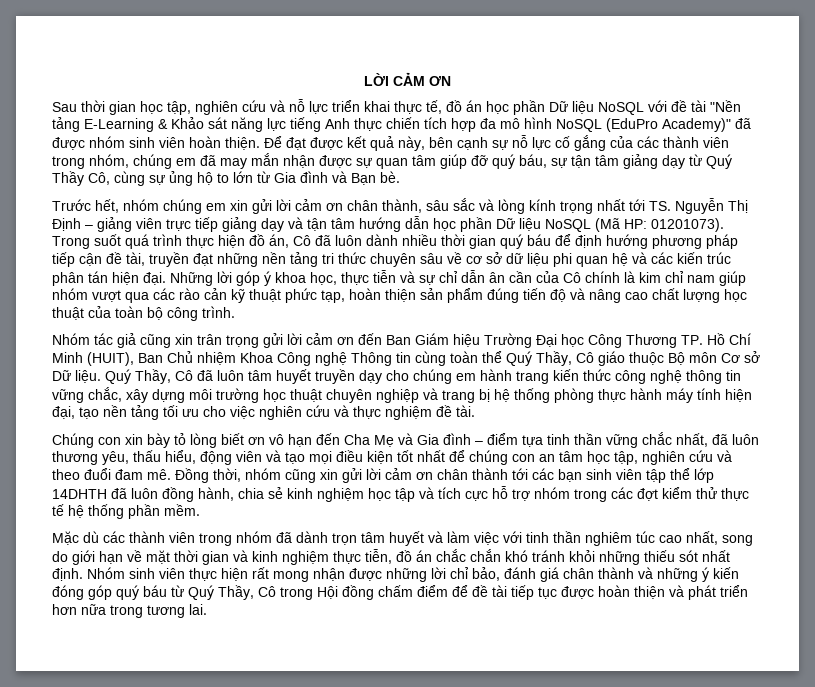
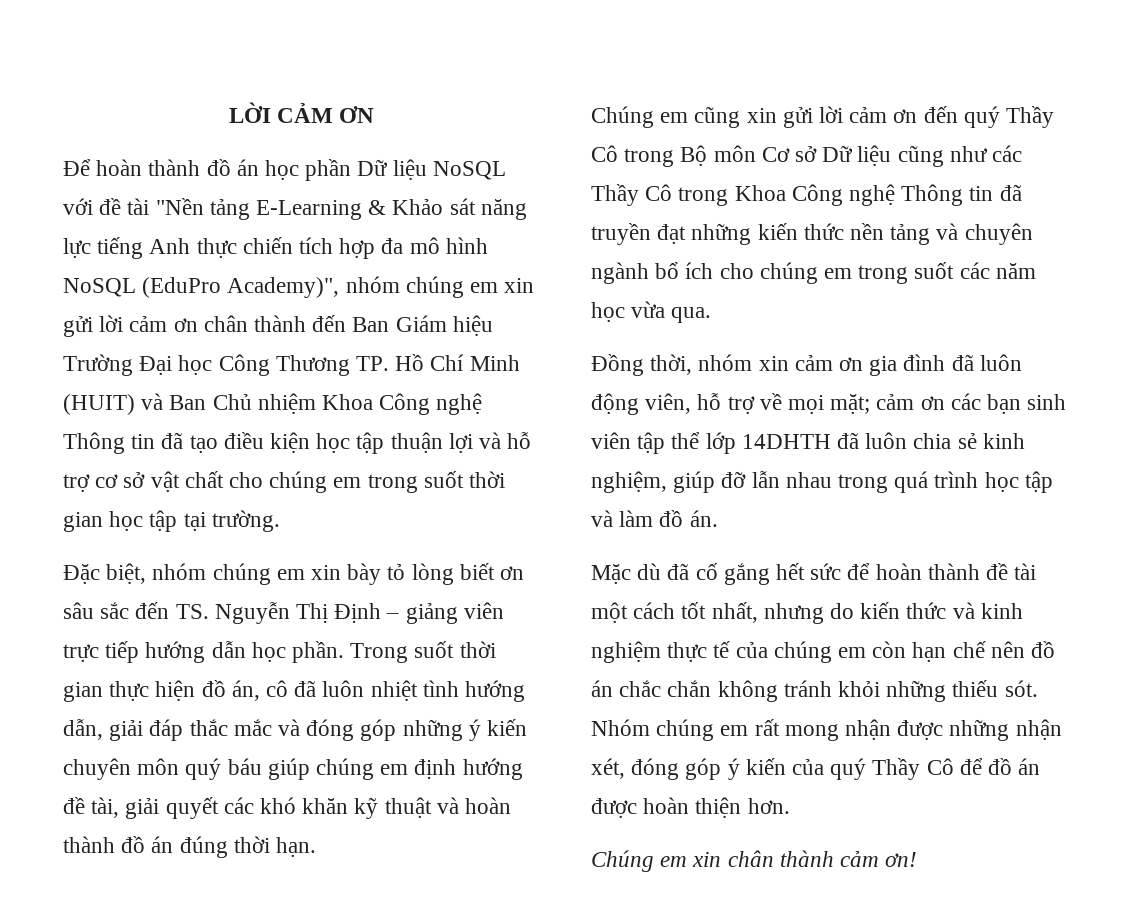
- Sau thời gian học tập, nghiên cứu và nỗ lực triển khai thực tế, đồ án học phần Dữ liệu NoSQL với đề tài "Nền tảng E-Learning & Khảo sát năng lực tiếng Anh thực chiến tích hợp đa mô hình NoSQL (EduPro Academy)" đã được nhóm sinh viên hoàn thiện. Để đạt được kết quả này, bên cạnh sự nỗ lực cố gắng của các thành viên trong nhóm, chúng em đã may mắn nhận được sự quan tâm giúp đỡ quý báu, sự tận tâm giảng dạy từ Quý Thầy Cô, cùng sự ủng hộ to lớn từ Gia đình và Bạn bè.
- Trước hết, nhóm chúng em xin gửi lời cảm ơn chân thành, sâu sắc và lòng kính trọng nhất tới TS. Nguyễn Thị Định – giảng viên trực tiếp giảng dạy và tận tâm hướng dẫn học phần Dữ liệu NoSQL (Mã HP: 01201073). Trong suốt quá trình thực hiện đồ án, Cô đã luôn dành nhiều thời gian quý báu để định hướng phương pháp tiếp cận đề tài, truyền đạt những nền tảng tri thức chuyên sâu về cơ sở dữ liệu phi quan hệ và các kiến trúc phân tán hiện đại. Những lời góp ý khoa học, thực tiễn và sự chỉ dẫn ân cần của Cô chính là kim chỉ nam giúp nhóm vượt qua các rào cản kỹ thuật phức tạp, hoàn thiện sản phẩm đúng tiến độ và nâng cao chất lượng học thuật của toàn bộ công trình.
- Nhóm tác giả cũng xin trân trọng gửi lời cảm ơn đến Ban Giám hiệu Trường Đại học Công Thương TP. Hồ Chí Minh (HUIT), Ban Chủ nhiệm Khoa Công nghệ Thông tin cùng toàn thể Quý Thầy, Cô giáo thuộc Bộ môn Cơ sở Dữ liệu. Quý Thầy, Cô đã luôn tâm huyết truyền dạy cho chúng em hành trang kiến thức công nghệ thông tin vững chắc, xây dựng môi trường học thuật chuyên nghiệp và trang bị hệ thống phòng thực hành máy tính hiện đại, tạo nền tảng tối ưu cho việc nghiên cứu và thực nghiệm đề tài.
- Chúng con xin bày tỏ lòng biết ơn vô hạn đến Cha Mẹ và Gia đình – điểm tựa tinh thần vững chắc nhất, đã luôn thương yêu, thấu hiểu, động viên và tạo mọi điều kiện tốt nhất để chúng con an tâm học tập, nghiên cứu và theo đuổi đam mê. Đồng thời, nhóm cũng xin gửi lời cảm ơn chân thành tới các bạn sinh viên tập thể lớp 14DHTH đã luôn đồng hành, chia sẻ kinh nghiệm học tập và tích cực hỗ trợ nhóm trong các đợt kiểm thử thực tế hệ thống phần mềm.
- Mặc dù các thành viên trong nhóm đã dành trọn tâm huyết và làm việc với tinh thần nghiêm túc cao nhất, song do giới hạn về mặt thời gian và kinh nghiệm thực tiễn, đồ án chắc chắn khó tránh khỏi những thiếu sót nhất định. Nhóm sinh viên thực hiện rất mong nhận được những lời chỉ bảo, đánh giá chân thành và những ý kiến đóng góp quý báu từ Quý Thầy, Cô trong Hội đồng chấm điểm để đề tài tiếp tục được hoàn thiện và phát triển hơn nữa trong tương lai.
+ Để hoàn thành đồ án học phần Dữ liệu NoSQL với đề tài "Nền tảng E-Learning & Khảo sát năng lực tiếng Anh thực chiến tích hợp đa mô hình NoSQL (EduPro Academy)", nhóm chúng em xin gửi lời cảm ơn chân thành đến Ban Giám hiệu Trường Đại học Công Thương TP. Hồ Chí Minh (HUIT) và Ban Chủ nhiệm Khoa Công nghệ Thông tin đã tạo điều kiện học tập thuận lợi và hỗ trợ cơ sở vật chất cho chúng em trong suốt thời gian học tập tại trường.
+ Đặc biệt, nhóm chúng em xin bày tỏ lòng biết ơn sâu sắc đến TS. Nguyễn Thị Định – giảng viên trực tiếp hướng dẫn học phần. Trong suốt thời gian thực hiện đồ án, cô đã luôn nhiệt tình hướng dẫn, giải đáp thắc mắc và đóng góp những ý kiến chuyên môn quý báu giúp chúng em định hướng đề tài, giải quyết các khó khăn kỹ thuật và hoàn thành đồ án đúng thời hạn.
+ Chúng em cũng xin gửi lời cảm ơn đến quý Thầy Cô trong Bộ môn Cơ sở Dữ liệu cũng như các Thầy Cô trong Khoa Công nghệ Thông tin đã truyền đạt những kiến thức nền tảng và chuyên ngành bổ ích cho chúng em trong suốt các năm học vừa qua.
+ Đồng thời, nhóm xin cảm ơn gia đình đã luôn động viên, hỗ trợ về mọi mặt; cảm ơn các bạn sinh viên tập thể lớp 14DHTH đã luôn chia sẻ kinh nghiệm, giúp đỡ lẫn nhau trong quá trình học tập và làm đồ án.
+ Mặc dù đã cố gắng hết sức để hoàn thành đề tài một cách tốt nhất, nhưng do kiến thức và kinh nghiệm thực tế của chúng em còn hạn chế nên đồ án chắc chắn không tránh khỏi những thiếu sót. Nhóm chúng em rất mong nhận được những nhận xét, đóng góp ý kiến của quý Thầy Cô để đồ án được hoàn thiện hơn.
+ Chúng em xin chân thành cảm ơn!

